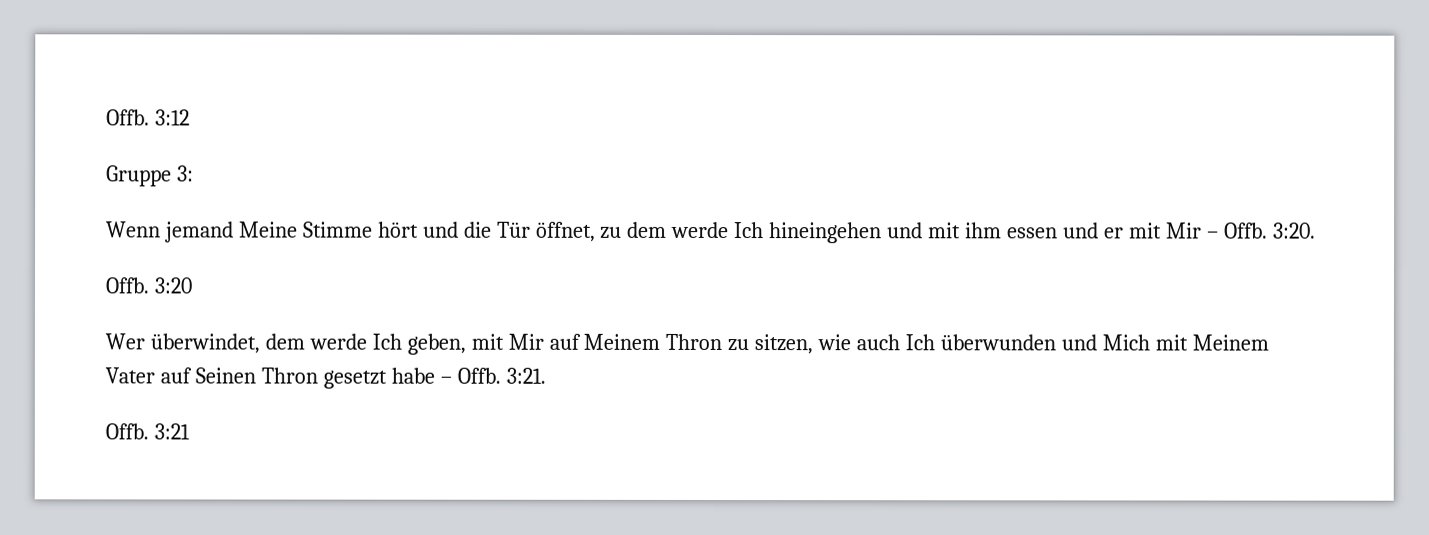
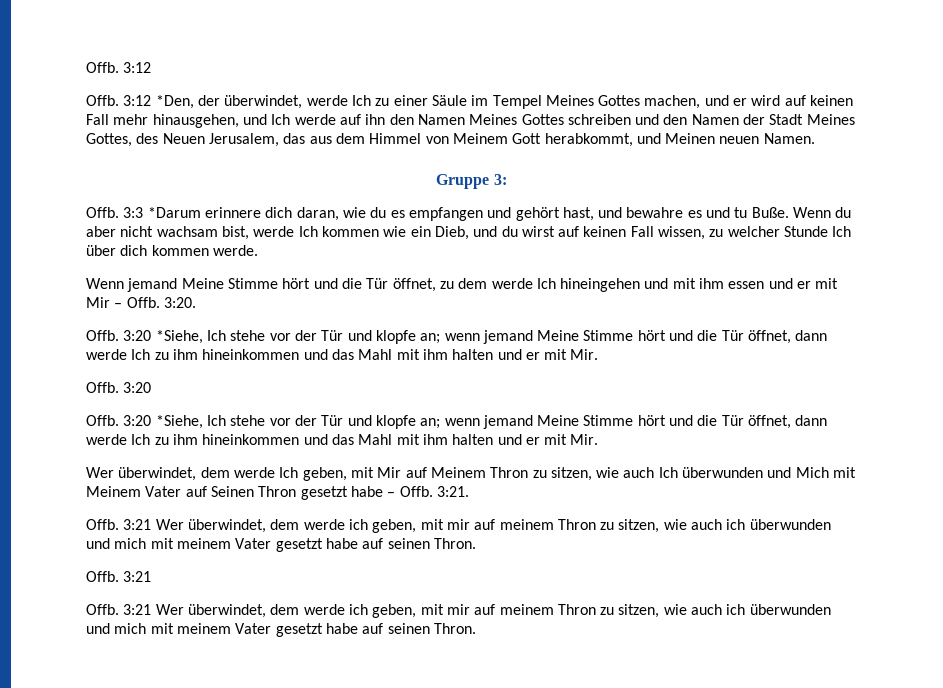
+ Offb. 3:12 *Den, der überwindet, werde Ich zu einer Säule im Tempel Meines Gottes machen, und er wird auf keinen Fall mehr hinausgehen, und Ich werde auf ihn den Namen Meines Gottes schreiben und den Namen der Stadt Meines Gottes, des Neuen Jerusalem, das aus dem Himmel von Meinem Gott herabkommt, und Meinen neuen Namen.
  Gruppe 3:
+ Offb. 3:3 *Darum erinnere dich daran, wie du es empfangen und gehört hast, und bewahre es und tu Buße. Wenn du aber nicht wachsam bist, werde Ich kommen wie ein Dieb, und du wirst auf keinen Fall wissen, zu welcher Stunde Ich über dich kommen werde.
  3:20.
+ Offb. 3:20 *Siehe, Ich stehe vor der Tür und klopfe an; wenn jemand Meine Stimme hört und die Tür öffnet, dann werde Ich zu ihm hineinkommen und das Mahl mit ihm halten und er mit Mir.
  Offb. 3:20
+ Offb. 3:20 *Siehe, Ich stehe vor der Tür und klopfe an; wenn jemand Meine Stimme hört und die Tür öffnet, dann werde Ich zu ihm hineinkommen und das Mahl mit ihm halten und er mit Mir.
  3:21.
+ Offb. 3:21 Wer überwindet, dem werde ich geben, mit mir auf meinem Thron zu sitzen, wie auch ich überwunden und mich mit meinem Vater gesetzt habe auf seinen Thron.
  Offb. 3:21
+ Offb. 3:21 Wer überwindet, dem werde ich geben, mit mir auf meinem Thron zu sitzen, wie auch ich überwunden und mich mit meinem Vater gesetzt habe auf seinen Thron.

